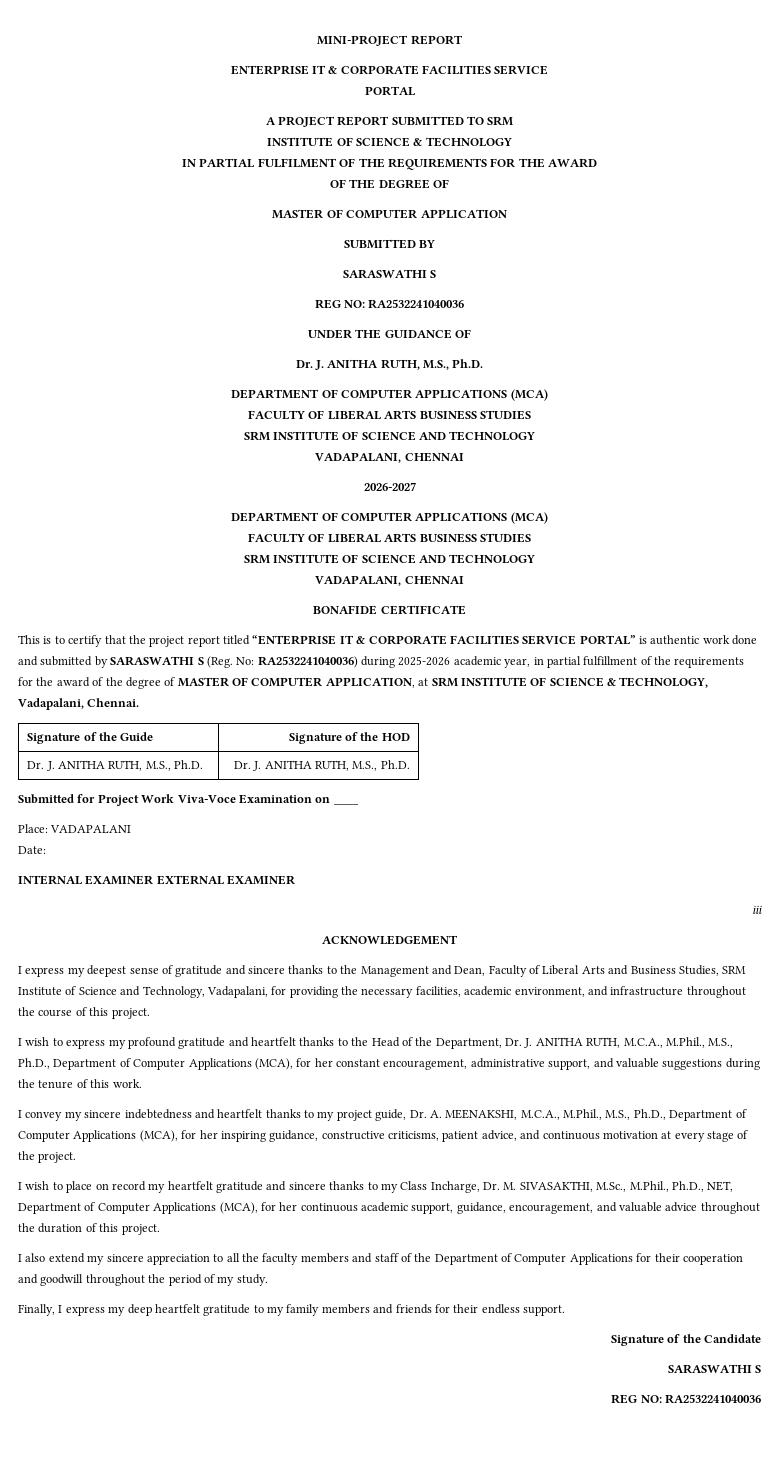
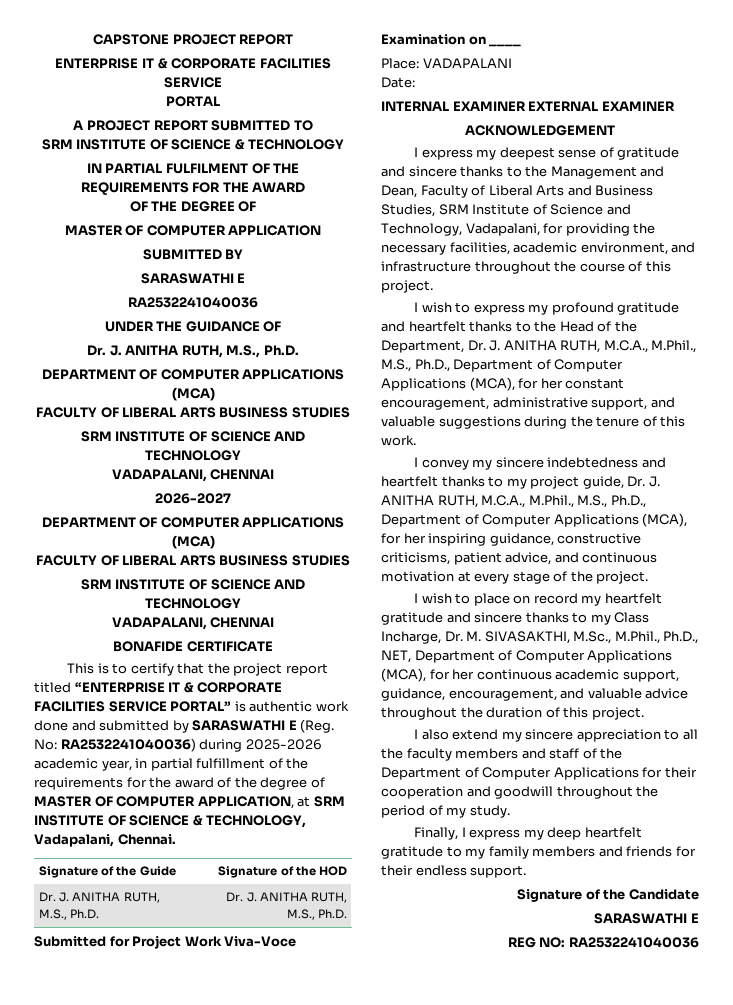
- MINI-PROJECT REPORT
+ CAPSTONE PROJECT REPORT
- A PROJECT REPORT SUBMITTED TO SRM
- INSTITUTE OF SCIENCE & TECHNOLOGY
+ A PROJECT REPORT SUBMITTED TO
+ SRM INSTITUTE OF SCIENCE & TECHNOLOGY
  SUBMITTED BY
- SARASWATHI S
- REG NO: RA2532241040036
+ SARASWATHI E
+ RA2532241040036
- This is to certify that the project report titled “ENTERPRISE IT & CORPORATE FACILITIES SERVICE PORTAL” is authentic work done and submitted by SARASWATHI S (Reg. No: RA2532241040036) during 2025-2026 academic year, in partial fulfillment of the requirements for the award of the degree of MASTER OF COMPUTER APPLICATION, at SRM INSTITUTE OF SCIENCE & TECHNOLOGY, Vadapalani, Chennai.
+ This is to certify that the project report titled “ENTERPRISE IT & CORPORATE FACILITIES SERVICE PORTAL” is authentic work done and submitted by SARASWATHI E (Reg. No: RA2532241040036) during 2025-2026 academic year, in partial fulfillment of the requirements for the award of the degree of MASTER OF COMPUTER APPLICATION, at SRM INSTITUTE OF SCIENCE & TECHNOLOGY, Vadapalani, Chennai.
- iii
- I convey my sincere indebtedness and heartfelt thanks to my project guide, Dr. A. MEENAKSHI, M.C.A., M.Phil., M.S., Ph.D., Department of Computer Applications (MCA), for her inspiring guidance, constructive criticisms, patient advice, and continuous motivation at every stage of the project.
+ I convey my sincere indebtedness and heartfelt thanks to my project guide, Dr. J. ANITHA RUTH, M.C.A., M.Phil., M.S., Ph.D., Department of Computer Applications (MCA), for her inspiring guidance, constructive criticisms, patient advice, and continuous motivation at every stage of the project.
  Signature of the Candidate
- SARASWATHI S
+ SARASWATHI E

